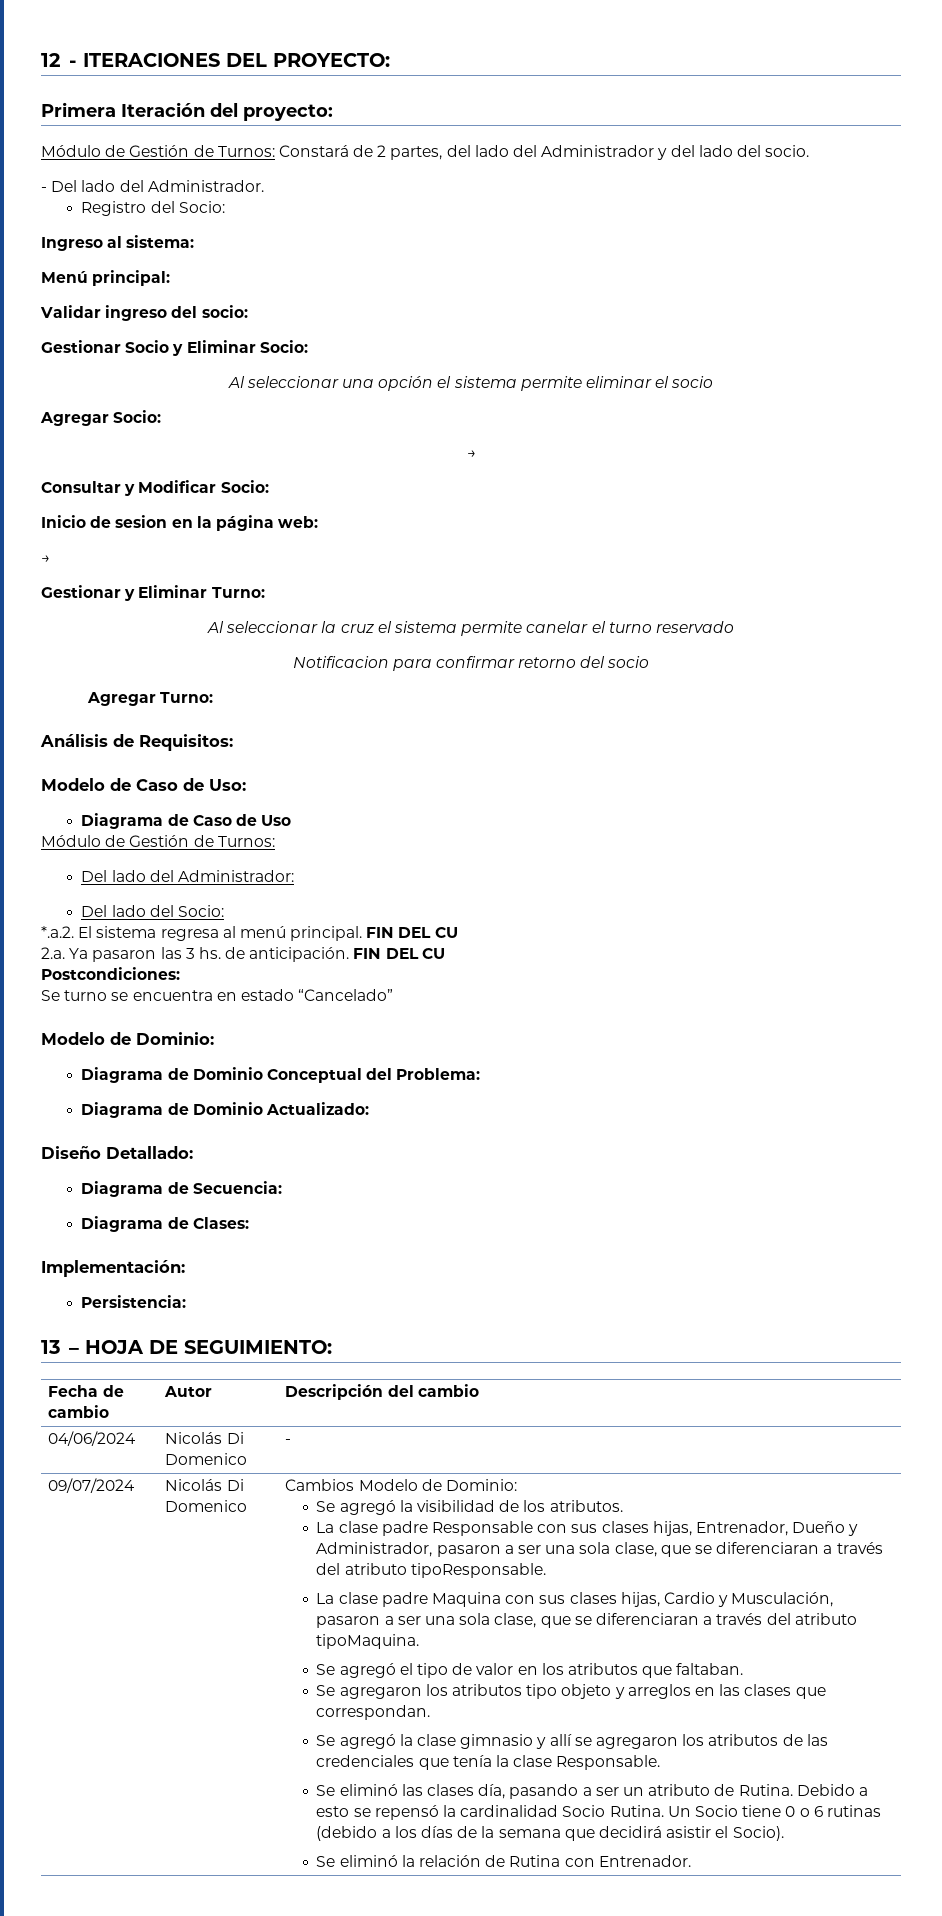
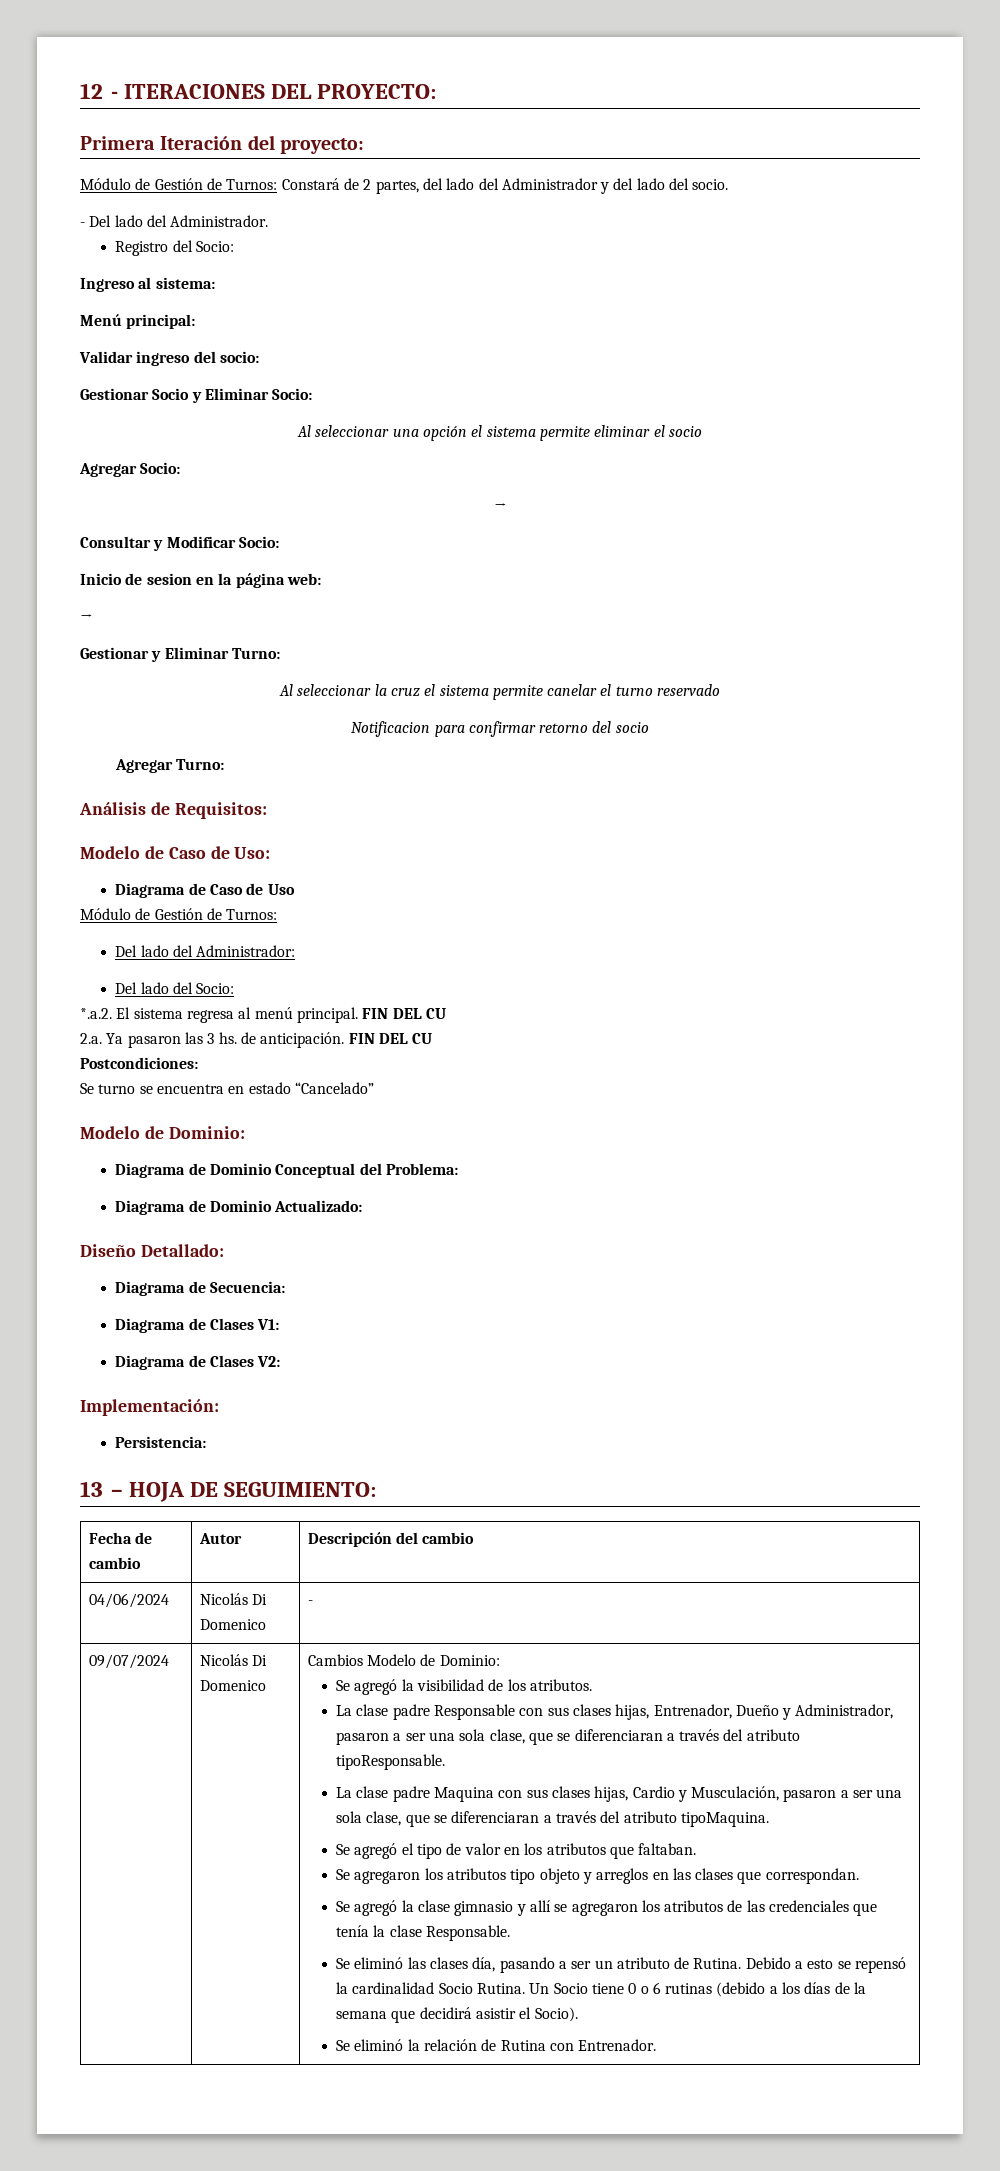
- Diagrama de Clases:
+ Diagrama de Clases V1:
+ Diagrama de Clases V2:

